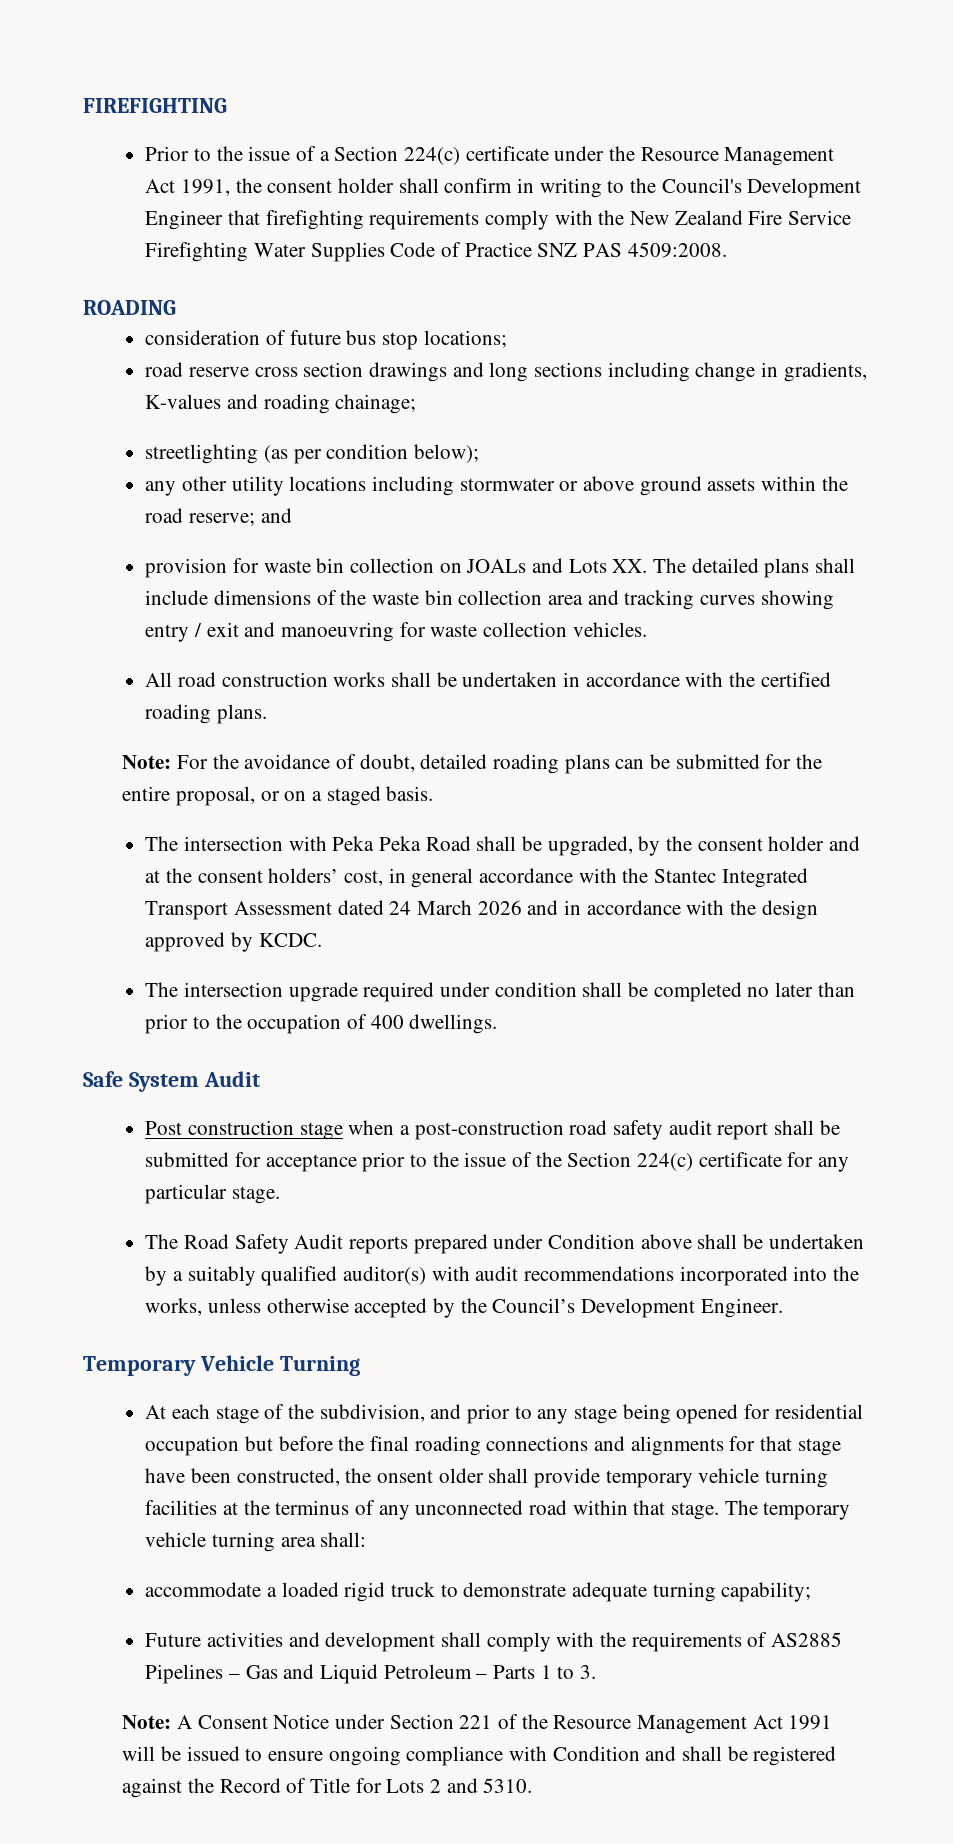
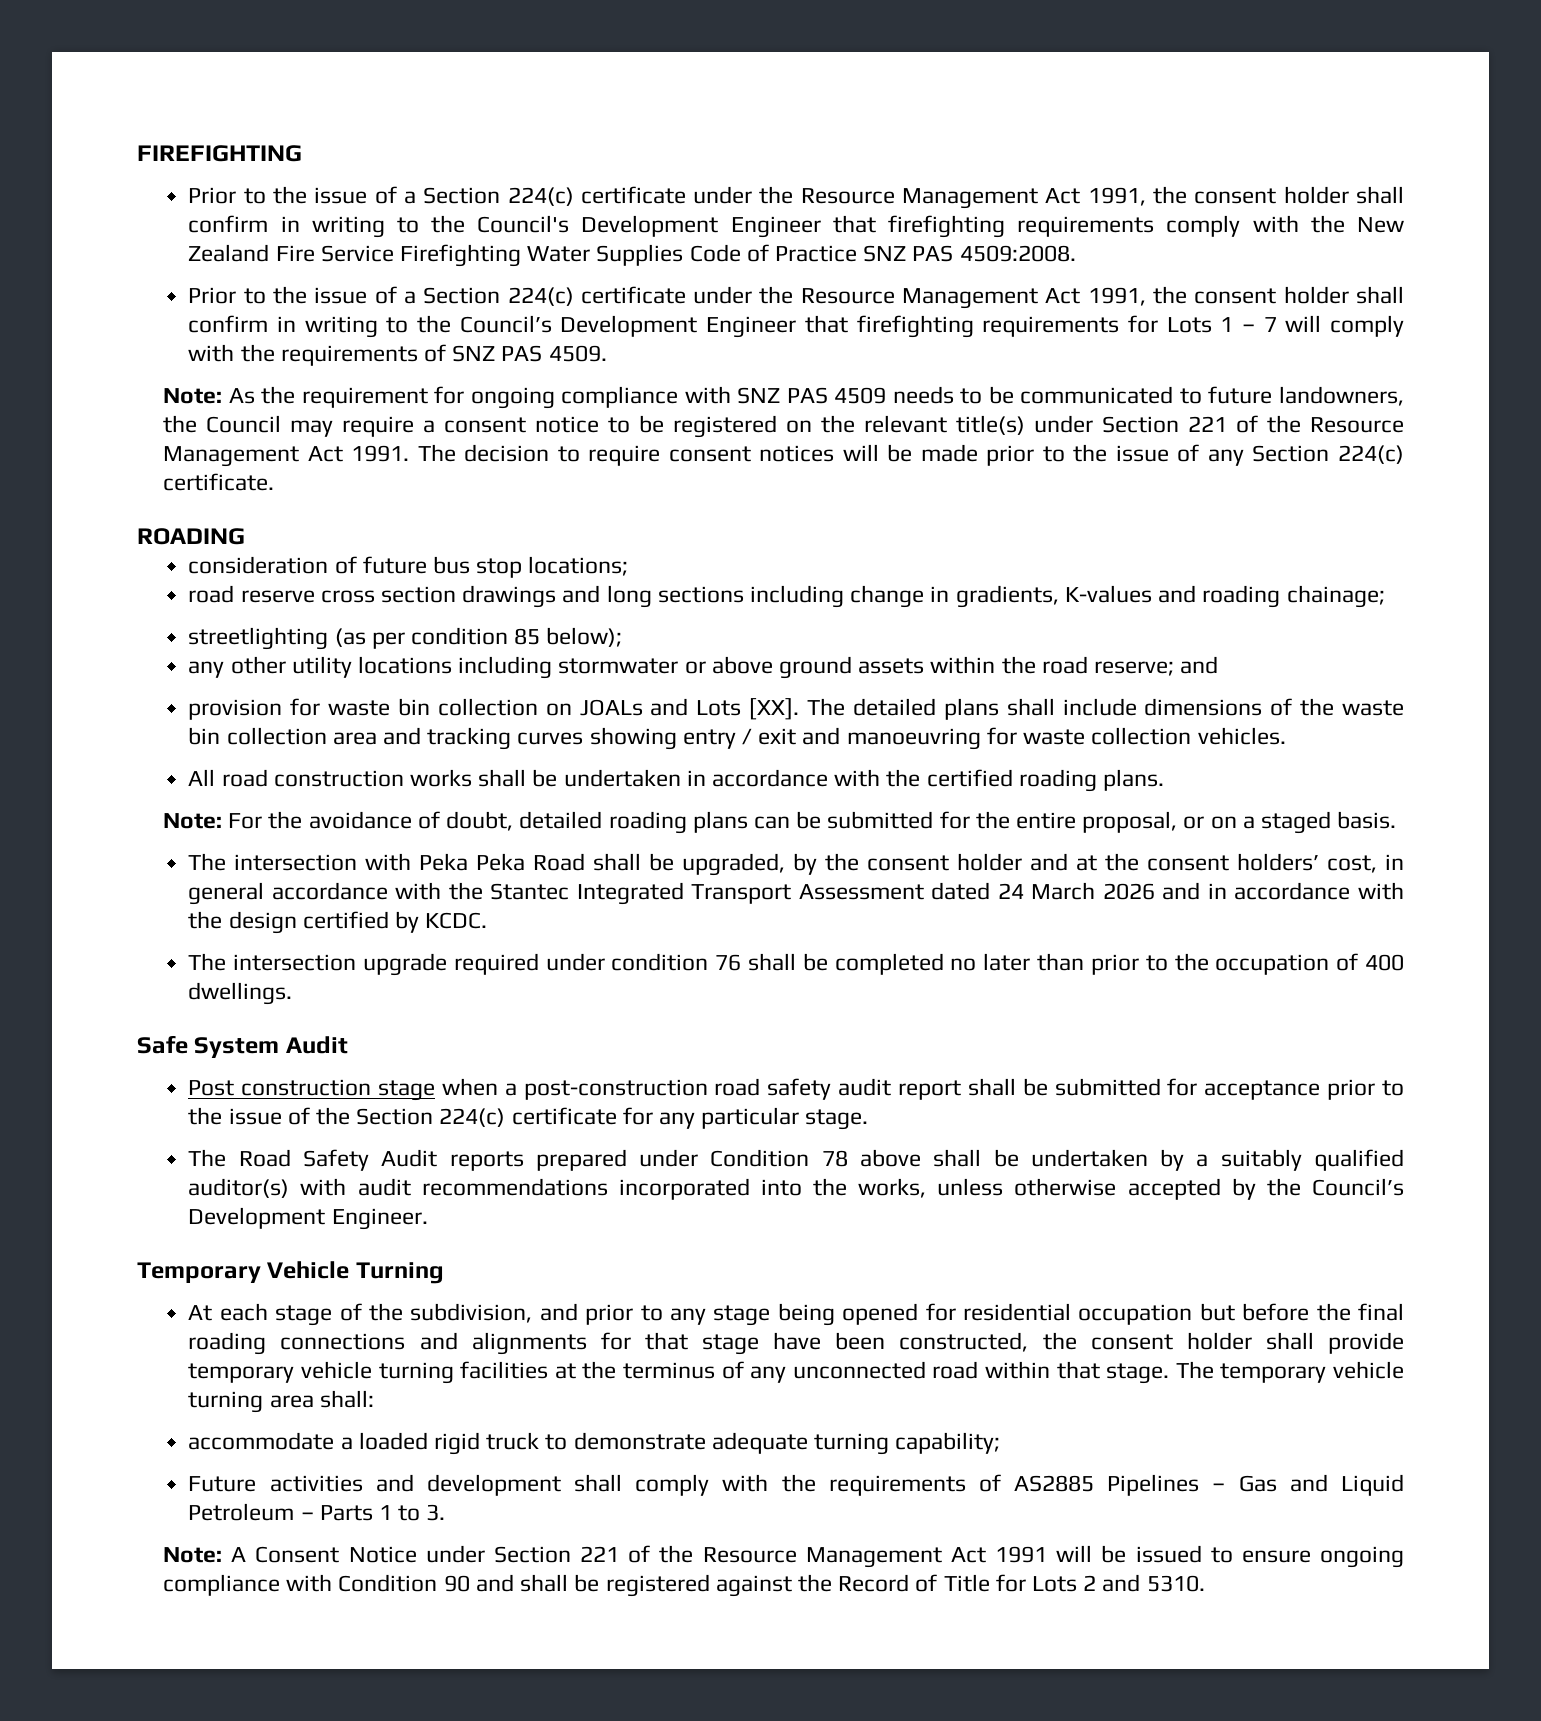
+ Prior to the issue of a Section 224(c) certificate under the Resource Management Act 1991, the consent holder shall confirm in writing to the Council’s Development Engineer that firefighting requirements for Lots 1 – 7 will comply with the requirements of SNZ PAS 4509.
+ Note: As the requirement for ongoing compliance with SNZ PAS 4509 needs to be communicated to future landowners, the Council may require a consent notice to be registered on the relevant title(s) under Section 221 of the Resource Management Act 1991. The decision to require consent notices will be made prior to the issue of any Section 224(c) certificate.
- streetlighting (as per condition below);
+ streetlighting (as per condition 85 below);
- provision for waste bin collection on JOALs and Lots XX. The detailed plans shall include dimensions of the waste bin collection area and tracking curves showing entry / exit and manoeuvring for waste collection vehicles.
+ provision for waste bin collection on JOALs and Lots [XX]. The detailed plans shall include dimensions of the waste bin collection area and tracking curves showing entry / exit and manoeuvring for waste collection vehicles.
- The intersection with Peka Peka Road shall be upgraded, by the consent holder and at the consent holders’ cost, in general accordance with the Stantec Integrated Transport Assessment dated 24 March 2026 and in accordance with the design approved by KCDC.
+ The intersection with Peka Peka Road shall be upgraded, by the consent holder and at the consent holders’ cost, in general accordance with the Stantec Integrated Transport Assessment dated 24 March 2026 and in accordance with the design certified by KCDC.
- The intersection upgrade required under condition shall be completed no later than prior to the occupation of 400 dwellings.
+ The intersection upgrade required under condition 76 shall be completed no later than prior to the occupation of 400 dwellings.
- The Road Safety Audit reports prepared under Condition above shall be undertaken by a suitably qualified auditor(s) with audit recommendations incorporated into the works, unless otherwise accepted by the Council’s Development Engineer.
+ The Road Safety Audit reports prepared under Condition 78 above shall be undertaken by a suitably qualified auditor(s) with audit recommendations incorporated into the works, unless otherwise accepted by the Council’s Development Engineer.
- At each stage of the subdivision, and prior to any stage being opened for residential occupation but before the final roading connections and alignments for that stage have been constructed, the onsent older shall provide temporary vehicle turning facilities at the terminus of any unconnected road within that stage.
+ At each stage of the subdivision, and prior to any stage being opened for residential occupation but before the final roading connections and alignments for that stage have been constructed, the consent holder shall provide temporary vehicle turning facilities at the terminus of any unconnected road within that stage.
- Note: A Consent Notice under Section 221 of the Resource Management Act 1991 will be issued to ensure ongoing compliance with Condition and shall be registered against the Record of Title for Lots 2 and 5310.
+ Note: A Consent Notice under Section 221 of the Resource Management Act 1991 will be issued to ensure ongoing compliance with Condition 90 and shall be registered against the Record of Title for Lots 2 and 5310.

